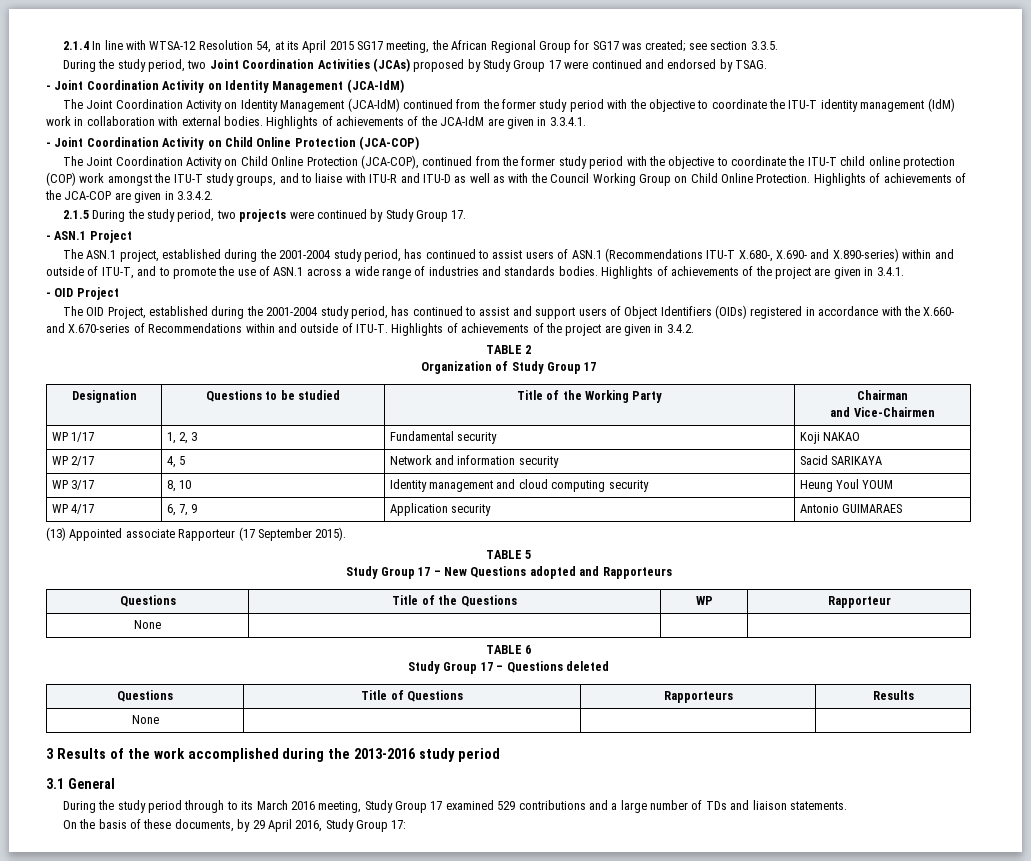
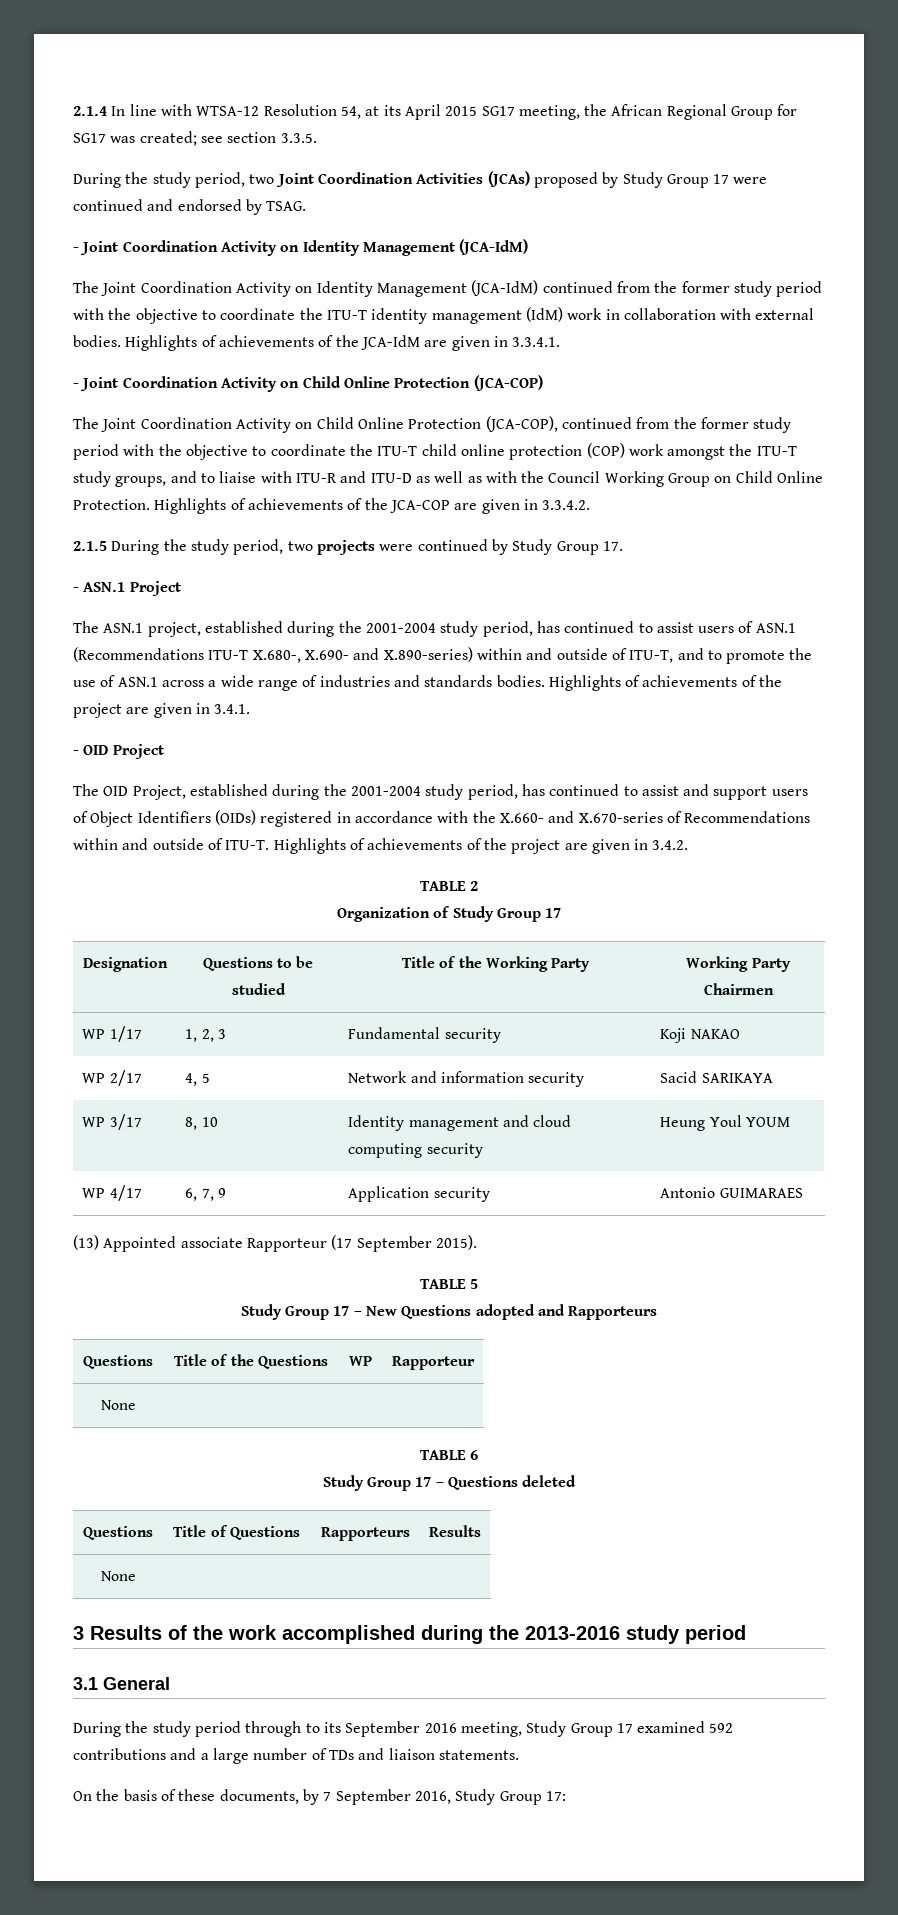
- Designation | Questions to be studied | Title of the Working Party | Chairman
- and Vice-Chairmen
+ Designation | Questions to be studied | Title of the Working Party | Working Party Chairmen
- During the study period through to its March 2016 meeting, Study Group 17 examined 529 contributions and a large number of TDs and liaison statements.
+ During the study period through to its September 2016 meeting, Study Group 17 examined 592 contributions and a large number of TDs and liaison statements.
- On the basis of these documents, by 29 April 2016, Study Group 17:
+ On the basis of these documents, by 7 September 2016, Study Group 17:

